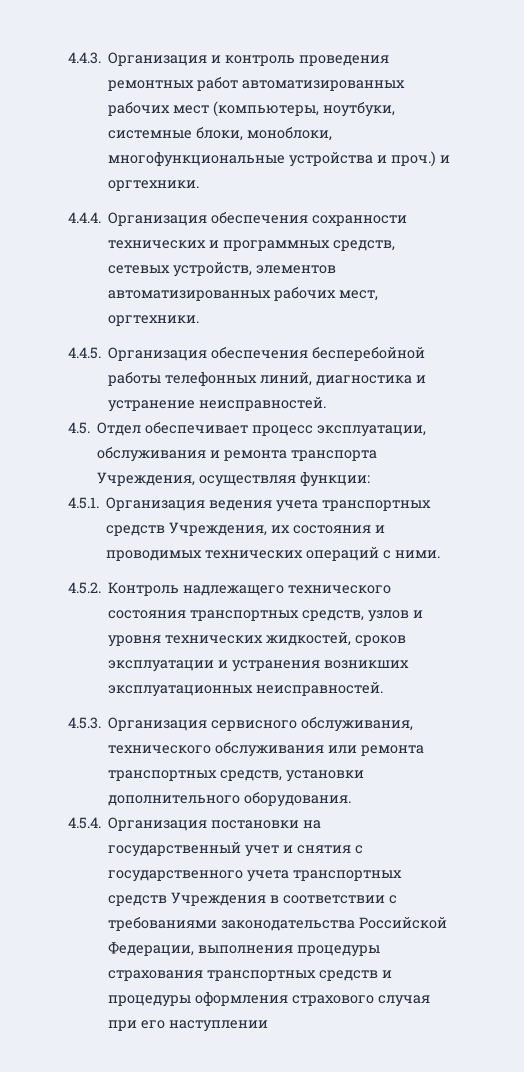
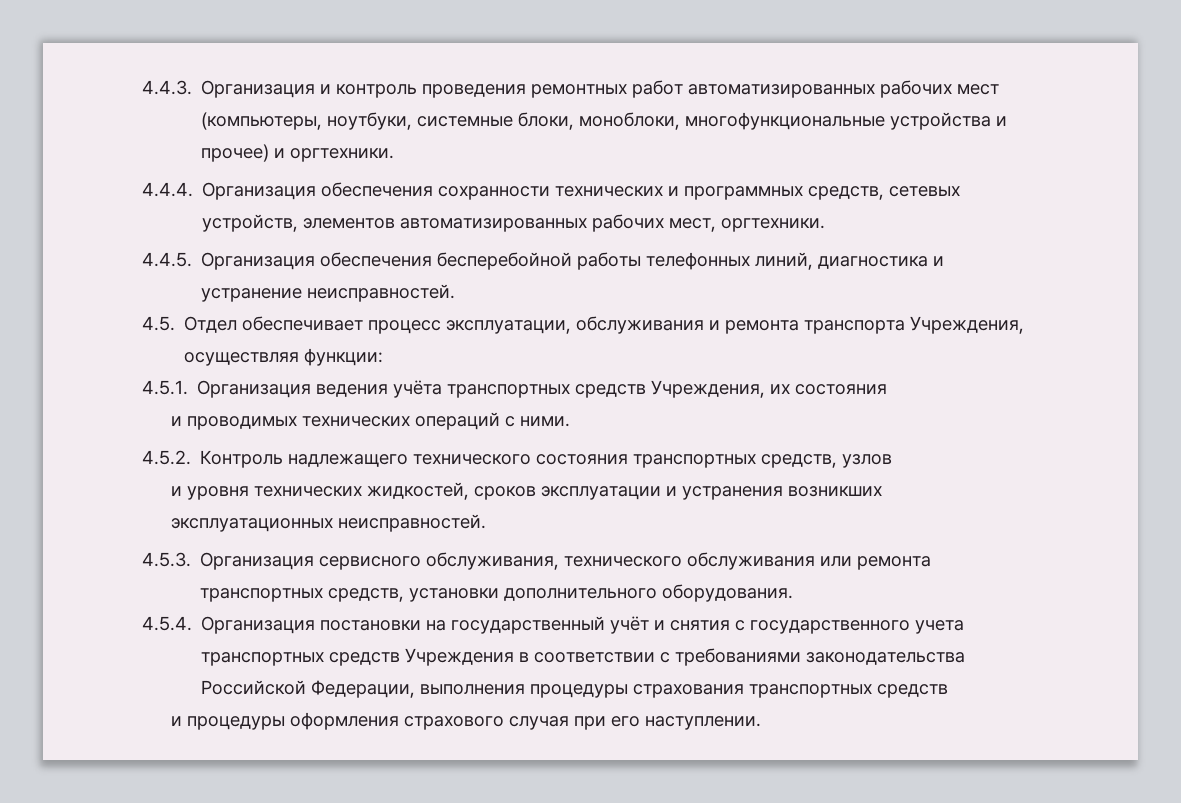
- 4.4.3. Организация и контроль проведения ремонтных работ автоматизированных рабочих мест (компьютеры, ноутбуки, системные блоки, моноблоки, многофункциональные устройства и проч.) и оргтехники.
+ 4.4.3. Организация и контроль проведения ремонтных работ автоматизированных рабочих мест (компьютеры, ноутбуки, системные блоки, моноблоки, многофункциональные устройства и прочее) и оргтехники.
- 4.5.1. Организация ведения учета транспортных средств Учреждения, их состояния и проводимых технических операций с ними.
+ 4.5.1. Организация ведения учёта транспортных средств Учреждения, их состояния
+ и проводимых технических операций с ними.
- 4.5.2. Контроль надлежащего технического состояния транспортных средств, узлов и уровня технических жидкостей, сроков эксплуатации и устранения возникших эксплуатационных неисправностей.
+ 4.5.2. Контроль надлежащего технического состояния транспортных средств, узлов
+ и уровня технических жидкостей, сроков эксплуатации и устранения возникших эксплуатационных неисправностей.
- 4.5.4. Организация постановки на государственный учет и снятия с государственного учета транспортных средств Учреждения в соответствии с требованиями законодательства Российской Федерации, выполнения процедуры страхования транспортных средств и процедуры оформления страхового случая при его наступлении
+ 4.5.4. Организация постановки на государственный учёт и снятия с государственного учета транспортных средств Учреждения в соответствии с требованиями законодательства Российской Федерации, выполнения процедуры страхования транспортных средств
+ и процедуры оформления страхового случая при его наступлении.

